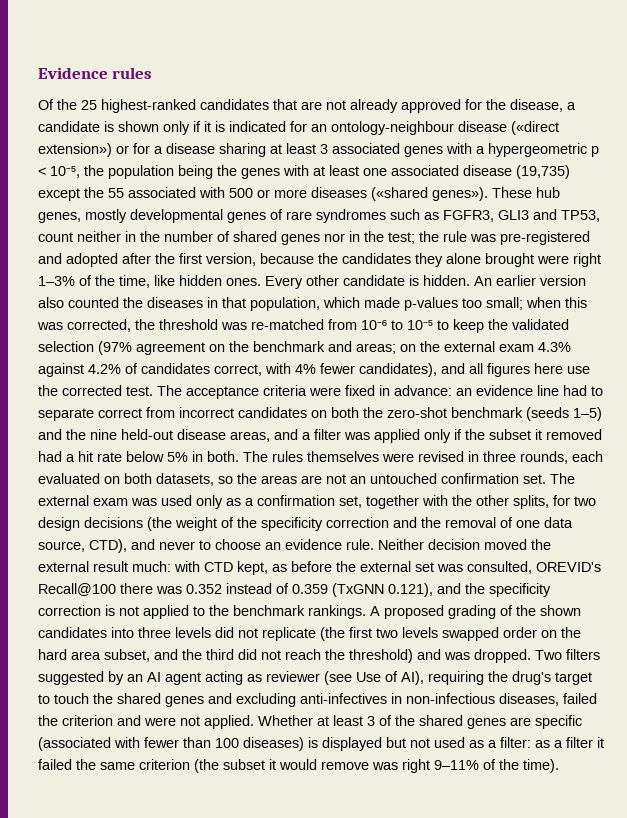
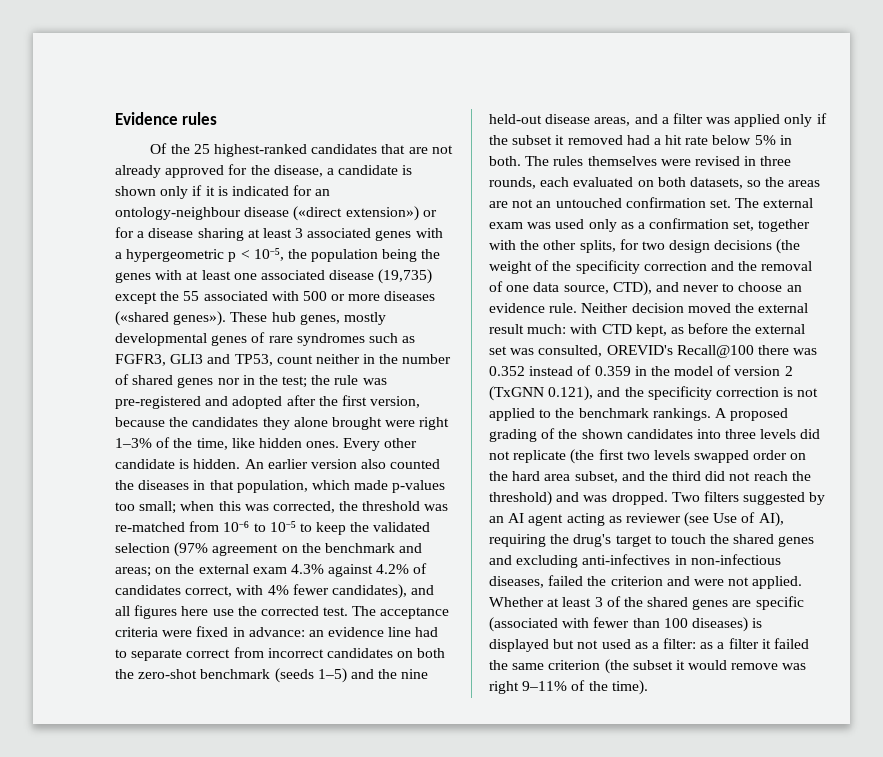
- Neither decision moved the external result much: with CTD kept, as before the external set was consulted, OREVID's Recall@100 there was 0.352 instead of 0.359 (TxGNN 0.121), and the specificity correction is not applied to the benchmark rankings.
+ Neither decision moved the external result much: with CTD kept, as before the external set was consulted, OREVID's Recall@100 there was 0.352 instead of 0.359 in the model of version 2 (TxGNN 0.121), and the specificity correction is not applied to the benchmark rankings.

